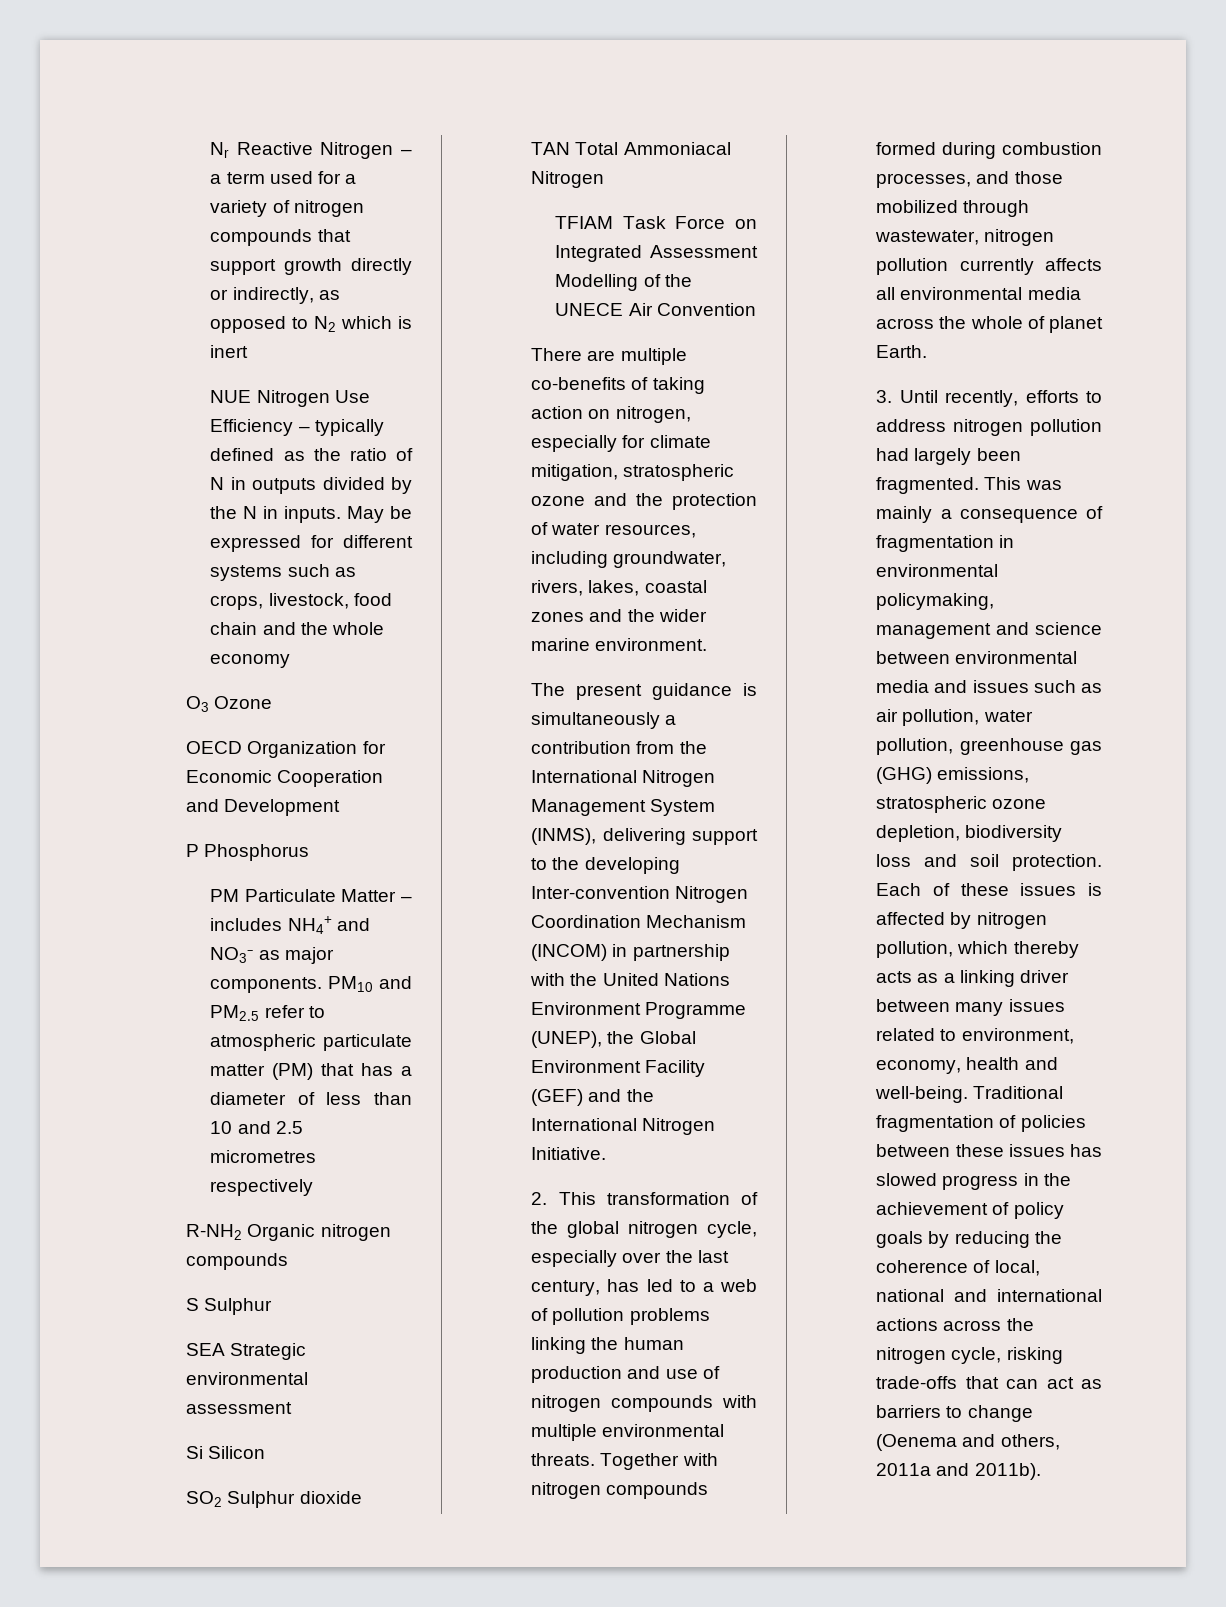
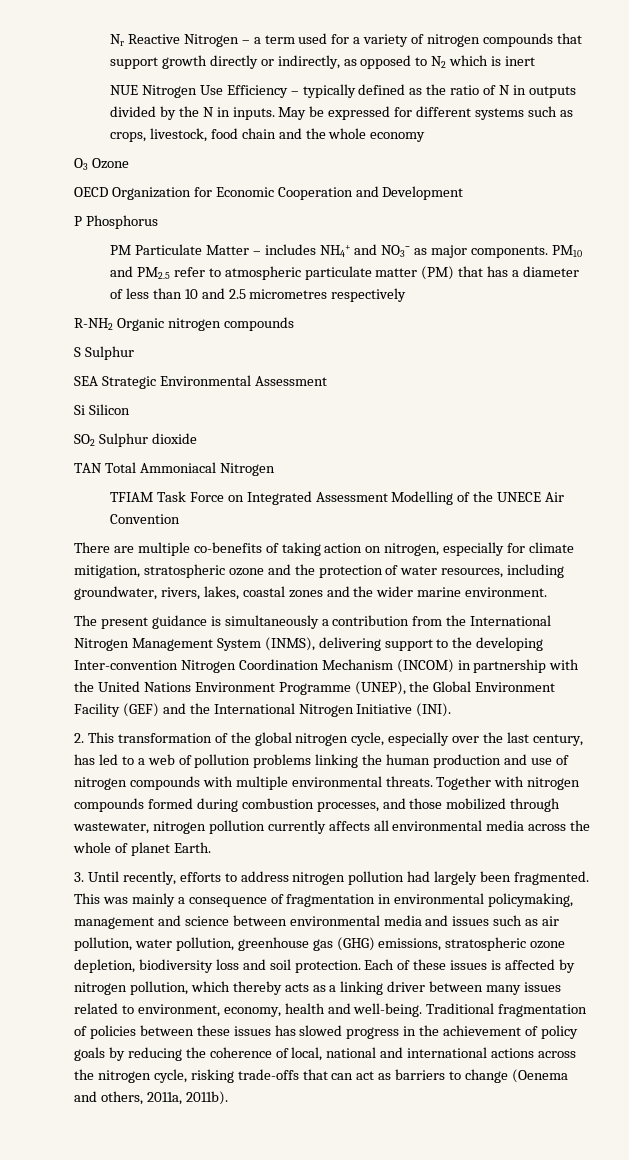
- SEA Strategic environmental assessment
+ SEA Strategic Environmental Assessment
- The present guidance is simultaneously a contribution from the International Nitrogen Management System (INMS), delivering support to the developing Inter-convention Nitrogen Coordination Mechanism (INCOM) in partnership with the United Nations Environment Programme (UNEP), the Global Environment Facility (GEF) and the International Nitrogen Initiative.
+ The present guidance is simultaneously a contribution from the International Nitrogen Management System (INMS), delivering support to the developing Inter-convention Nitrogen Coordination Mechanism (INCOM) in partnership with the United Nations Environment Programme (UNEP), the Global Environment Facility (GEF) and the International Nitrogen Initiative (INI).
- Traditional fragmentation of policies between these issues has slowed progress in the achievement of policy goals by reducing the coherence of local, national and international actions across the nitrogen cycle, risking trade-offs that can act as barriers to change (Oenema and others, 2011a and 2011b).
+ Traditional fragmentation of policies between these issues has slowed progress in the achievement of policy goals by reducing the coherence of local, national and international actions across the nitrogen cycle, risking trade-offs that can act as barriers to change (Oenema and others, 2011a, 2011b).

